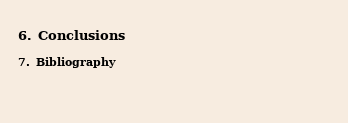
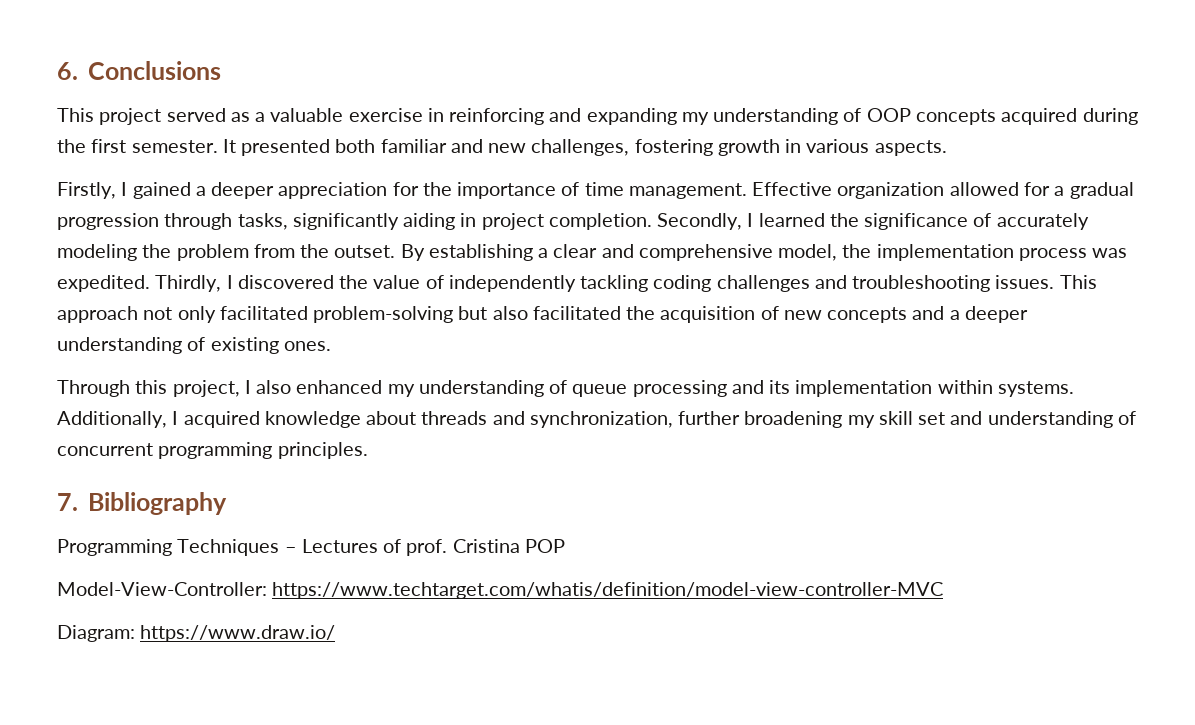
+ This project served as a valuable exercise in reinforcing and expanding my understanding of OOP concepts acquired during the first semester. It presented both familiar and new challenges, fostering growth in various aspects.
+ Firstly, I gained a deeper appreciation for the importance of time management. Effective organization allowed for a gradual progression through tasks, significantly aiding in project completion. Secondly, I learned the significance of accurately modeling the problem from the outset. By establishing a clear and comprehensive model, the implementation process was expedited. Thirdly, I discovered the value of independently tackling coding challenges and troubleshooting issues. This approach not only facilitated problem-solving but also facilitated the acquisition of new concepts and a deeper understanding of existing ones.
+ Through this project, I also enhanced my understanding of queue processing and its implementation within systems. Additionally, I acquired knowledge about threads and synchronization, further broadening my skill set and understanding of concurrent programming principles.
  7. Bibliography
+ Programming Techniques – Lectures of prof. Cristina POP
+ Model-View-Controller: https://www.techtarget.com/whatis/definition/model-view-controller-MVC
+ Diagram: https://www.draw.io/

